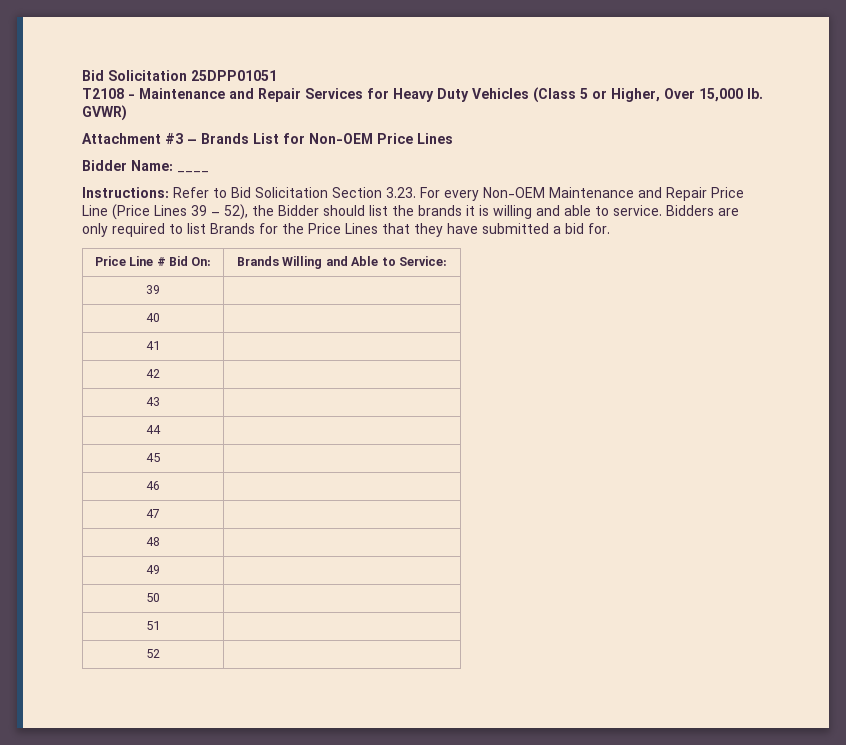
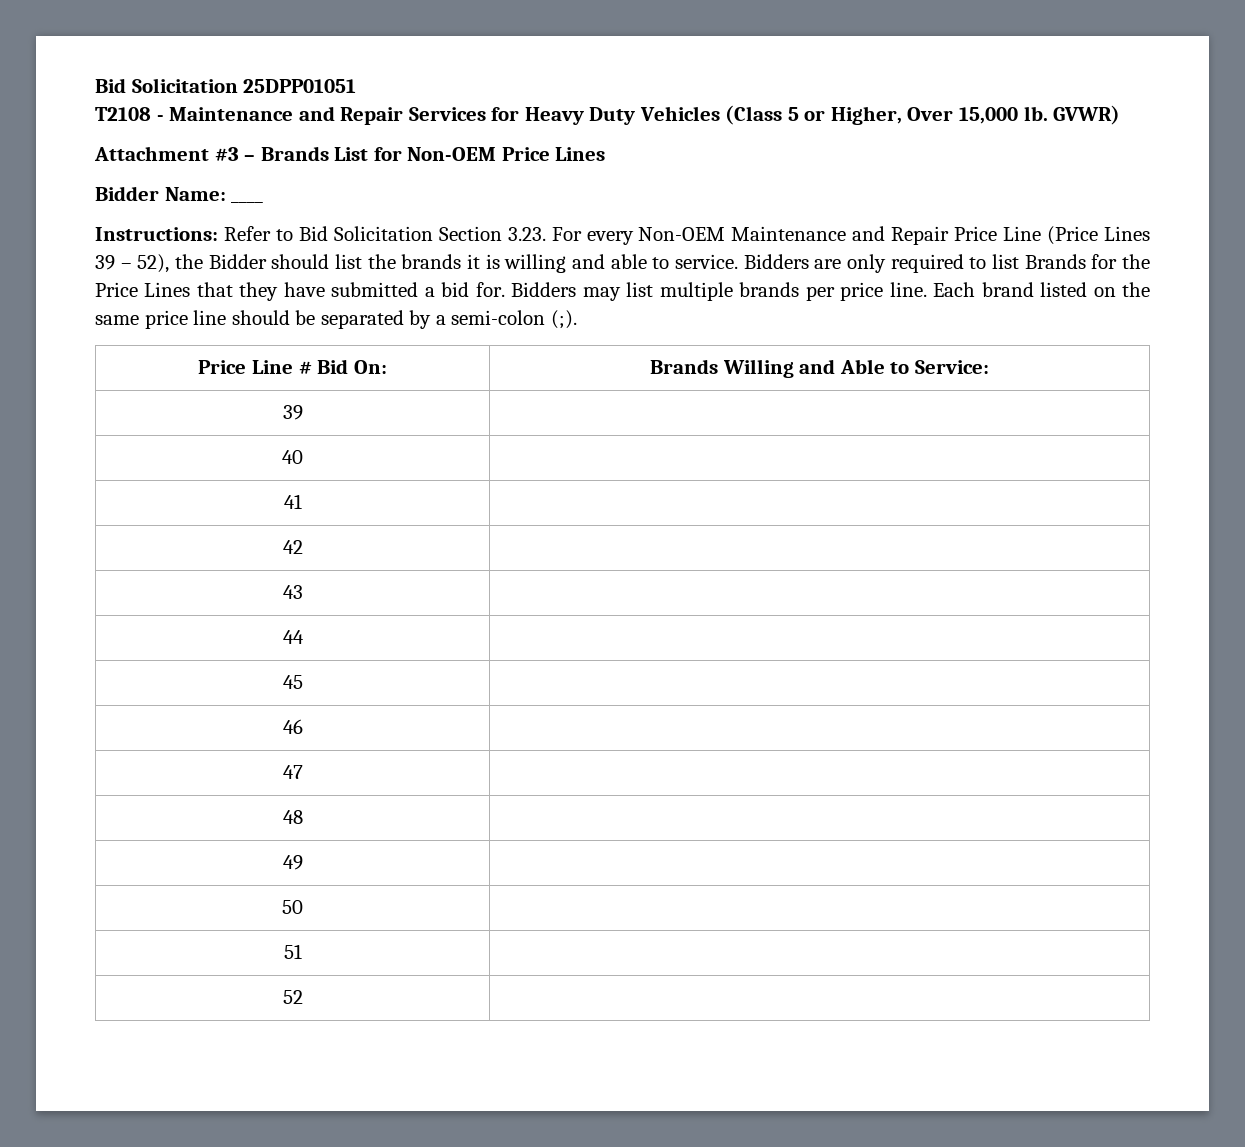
+ Bidders may list multiple brands per price line. Each brand listed on the same price line should be separated by a semi-colon (;).

